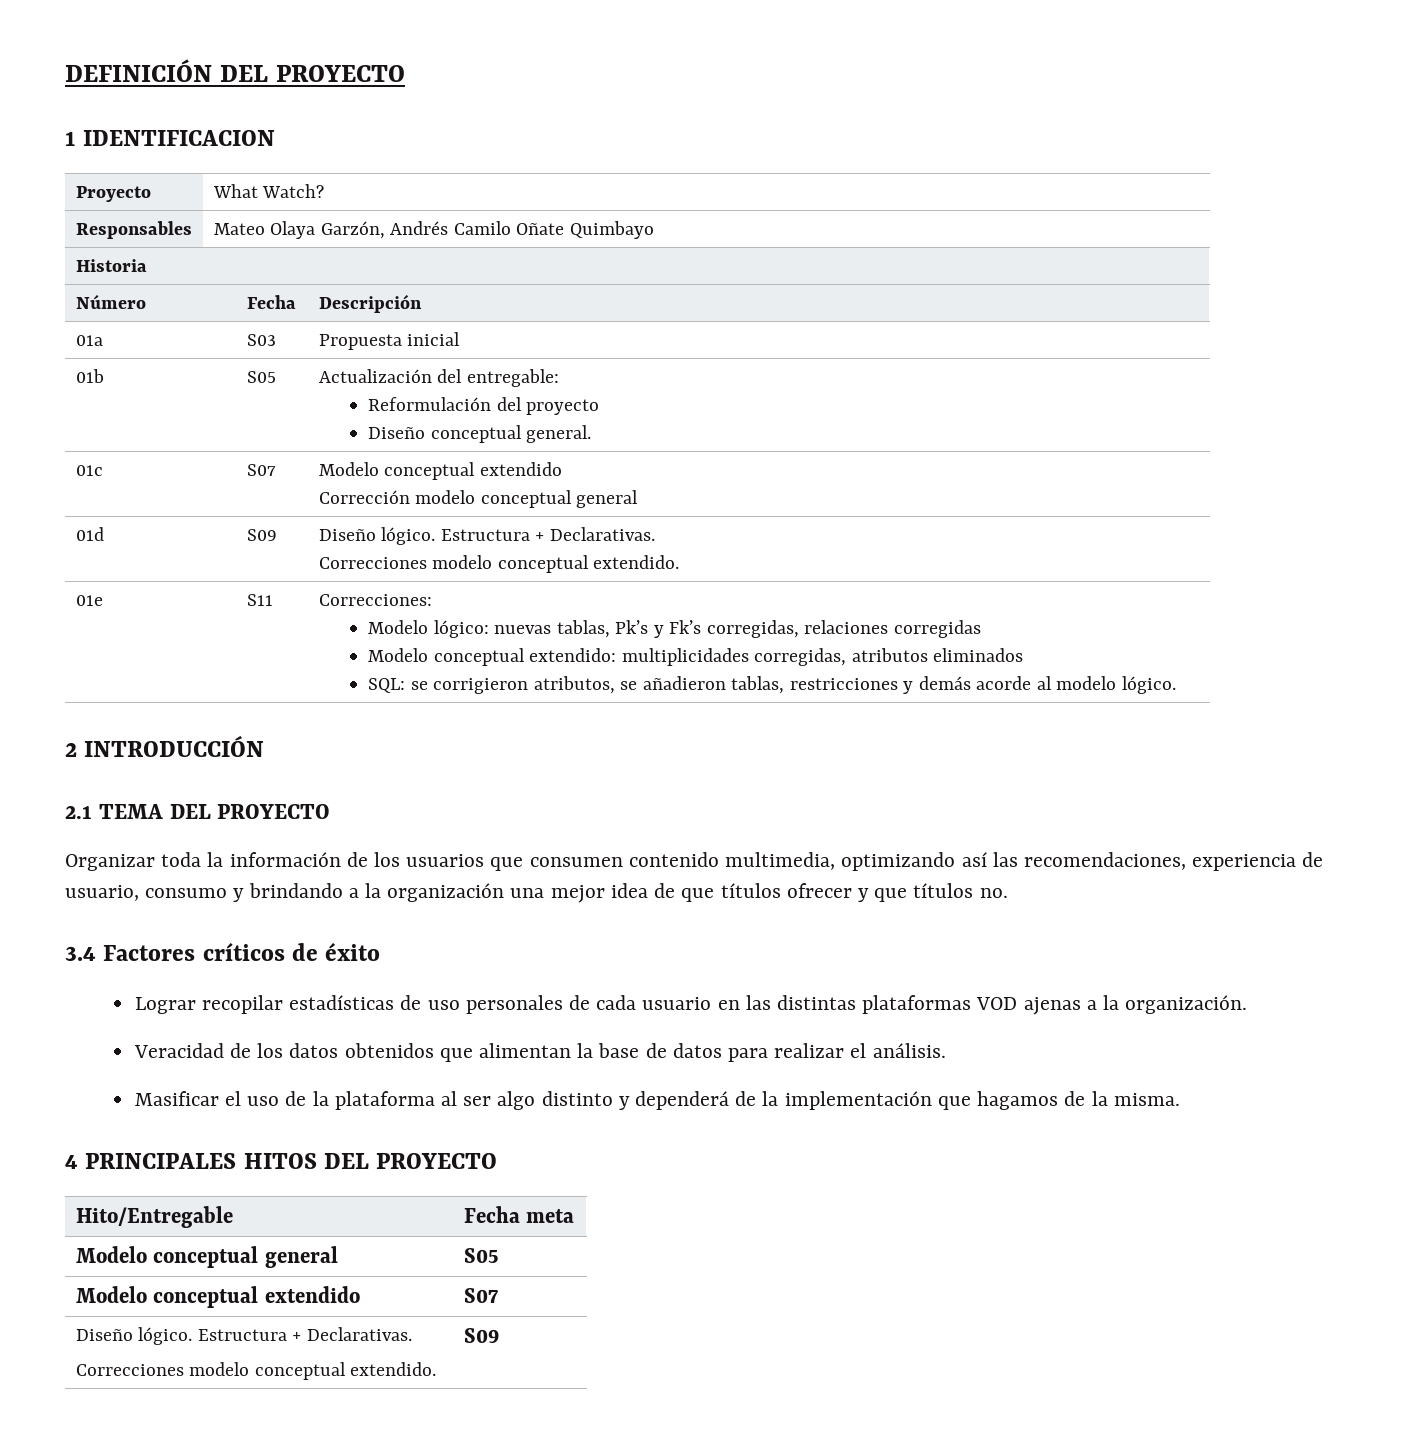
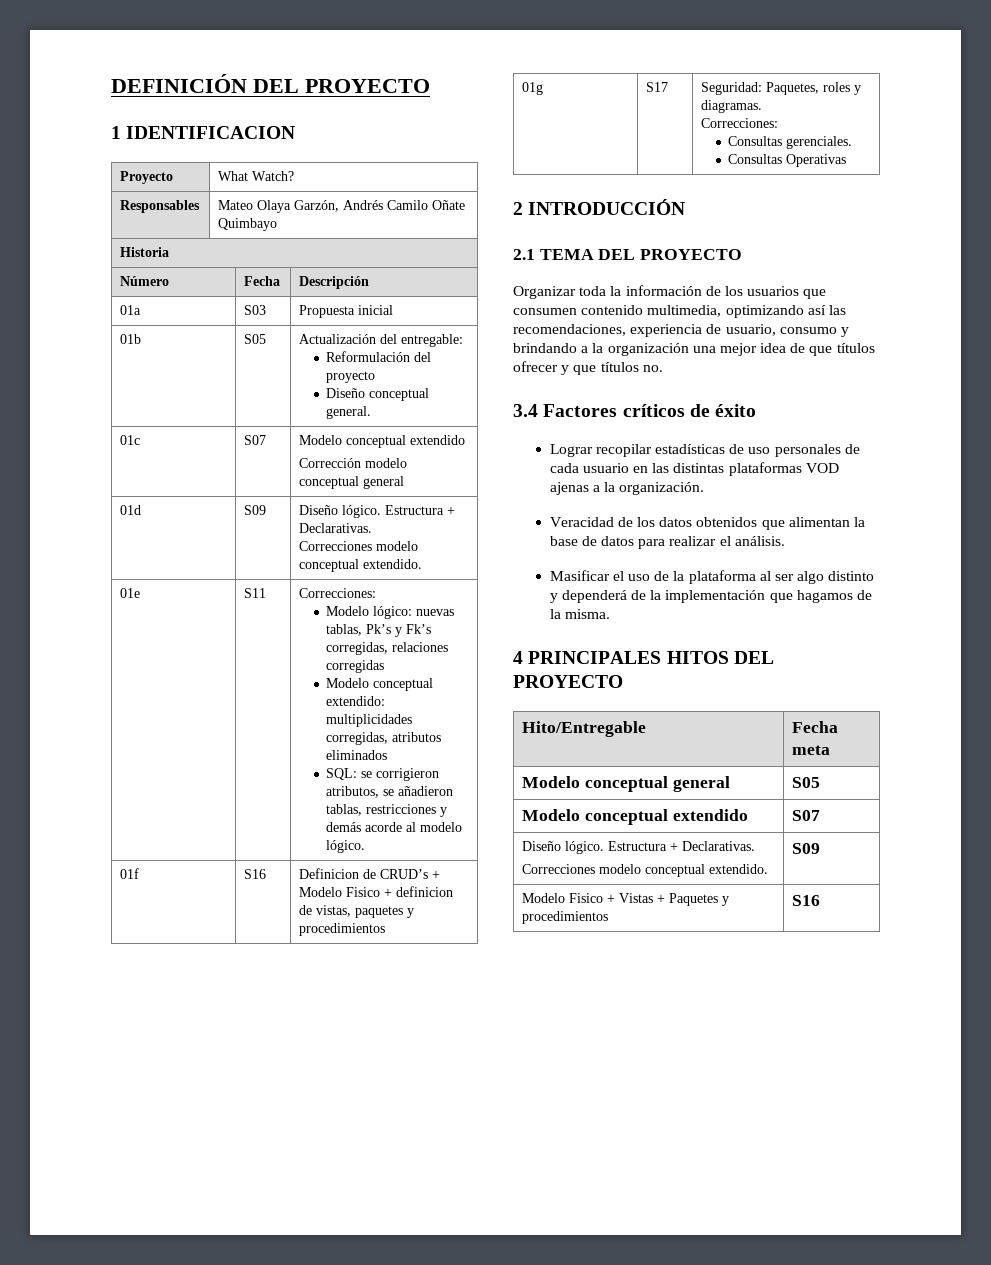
+ 01f | S16 | Definicion de CRUD’s + Modelo Fisico + definicion de vistas, paquetes y procedimientos
+ 01g | S17 | Seguridad: Paquetes, roles y diagramas.
+ Correcciones:
+ Consultas gerenciales.
+ Consultas Operativas
+ Modelo Fisico + Vistas + Paquetes y procedimientos | S16

